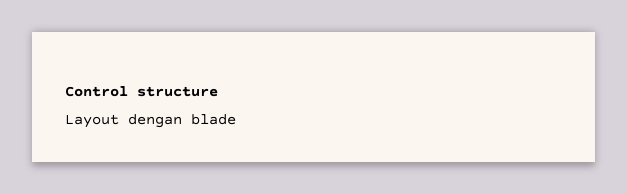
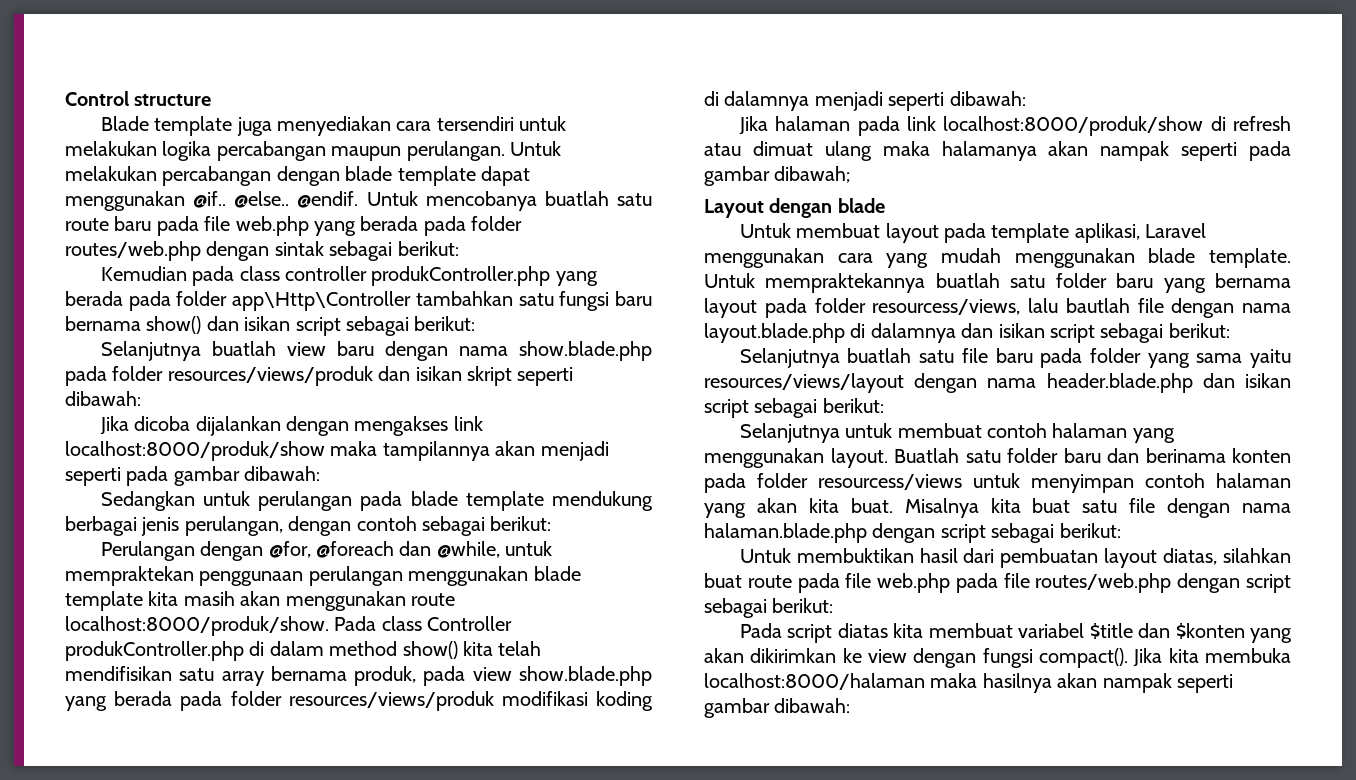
+ Blade template juga menyediakan cara tersendiri untuk melakukan logika percabangan maupun perulangan. Untuk melakukan percabangan dengan blade template dapat menggunakan @if.. @else.. @endif. Untuk mencobanya buatlah satu route baru pada file web.php yang berada pada folder routes/web.php dengan sintak sebagai berikut:
+ Kemudian pada class controller produkController.php yang berada pada folder app\Http\Controller tambahkan satu fungsi baru bernama show() dan isikan script sebagai berikut:
+ Selanjutnya buatlah view baru dengan nama show.blade.php pada folder resources/views/produk dan isikan skript seperti dibawah:
+ Jika dicoba dijalankan dengan mengakses link localhost:8000/produk/show maka tampilannya akan menjadi seperti pada gambar dibawah:
+ Sedangkan untuk perulangan pada blade template mendukung berbagai jenis perulangan, dengan contoh sebagai berikut:
+ Perulangan dengan @for, @foreach dan @while, untuk mempraktekan penggunaan perulangan menggunakan blade template kita masih akan menggunakan route localhost:8000/produk/show. Pada class Controller produkController.php di dalam method show() kita telah mendifisikan satu array bernama produk, pada view show.blade.php yang berada pada folder resources/views/produk modifikasi koding di dalamnya menjadi seperti dibawah:
+ Jika halaman pada link localhost:8000/produk/show di refresh atau dimuat ulang maka halamanya akan nampak seperti pada gambar dibawah;
  Layout dengan blade
+ Untuk membuat layout pada template aplikasi, Laravel menggunakan cara yang mudah menggunakan blade template. Untuk mempraktekannya buatlah satu folder baru yang bernama layout pada folder resourcess/views, lalu bautlah file dengan nama layout.blade.php di dalamnya dan isikan script sebagai berikut:
+ Selanjutnya buatlah satu file baru pada folder yang sama yaitu resources/views/layout dengan nama header.blade.php dan isikan script sebagai berikut:
+ Selanjutnya untuk membuat contoh halaman yang menggunakan layout. Buatlah satu folder baru dan berinama konten pada folder resourcess/views untuk menyimpan contoh halaman yang akan kita buat. Misalnya kita buat satu file dengan nama halaman.blade.php dengan script sebagai berikut:
+ Untuk membuktikan hasil dari pembuatan layout diatas, silahkan buat route pada file web.php pada file routes/web.php dengan script sebagai berikut:
+ Pada script diatas kita membuat variabel $title dan $konten yang akan dikirimkan ke view dengan fungsi compact(). Jika kita membuka localhost:8000/halaman maka hasilnya akan nampak seperti gambar dibawah:

